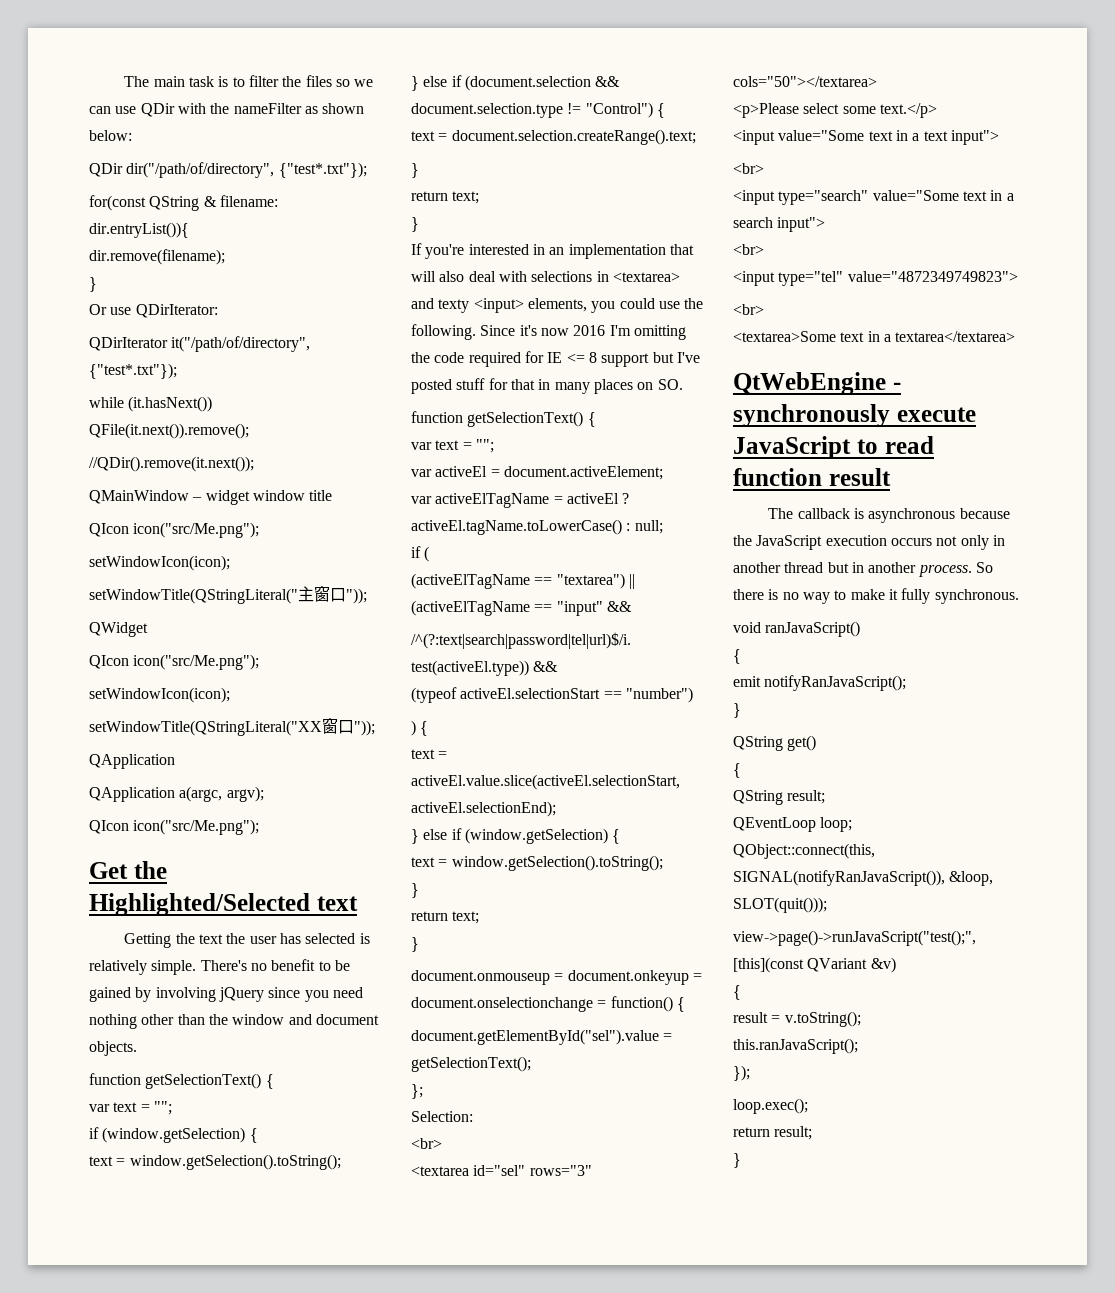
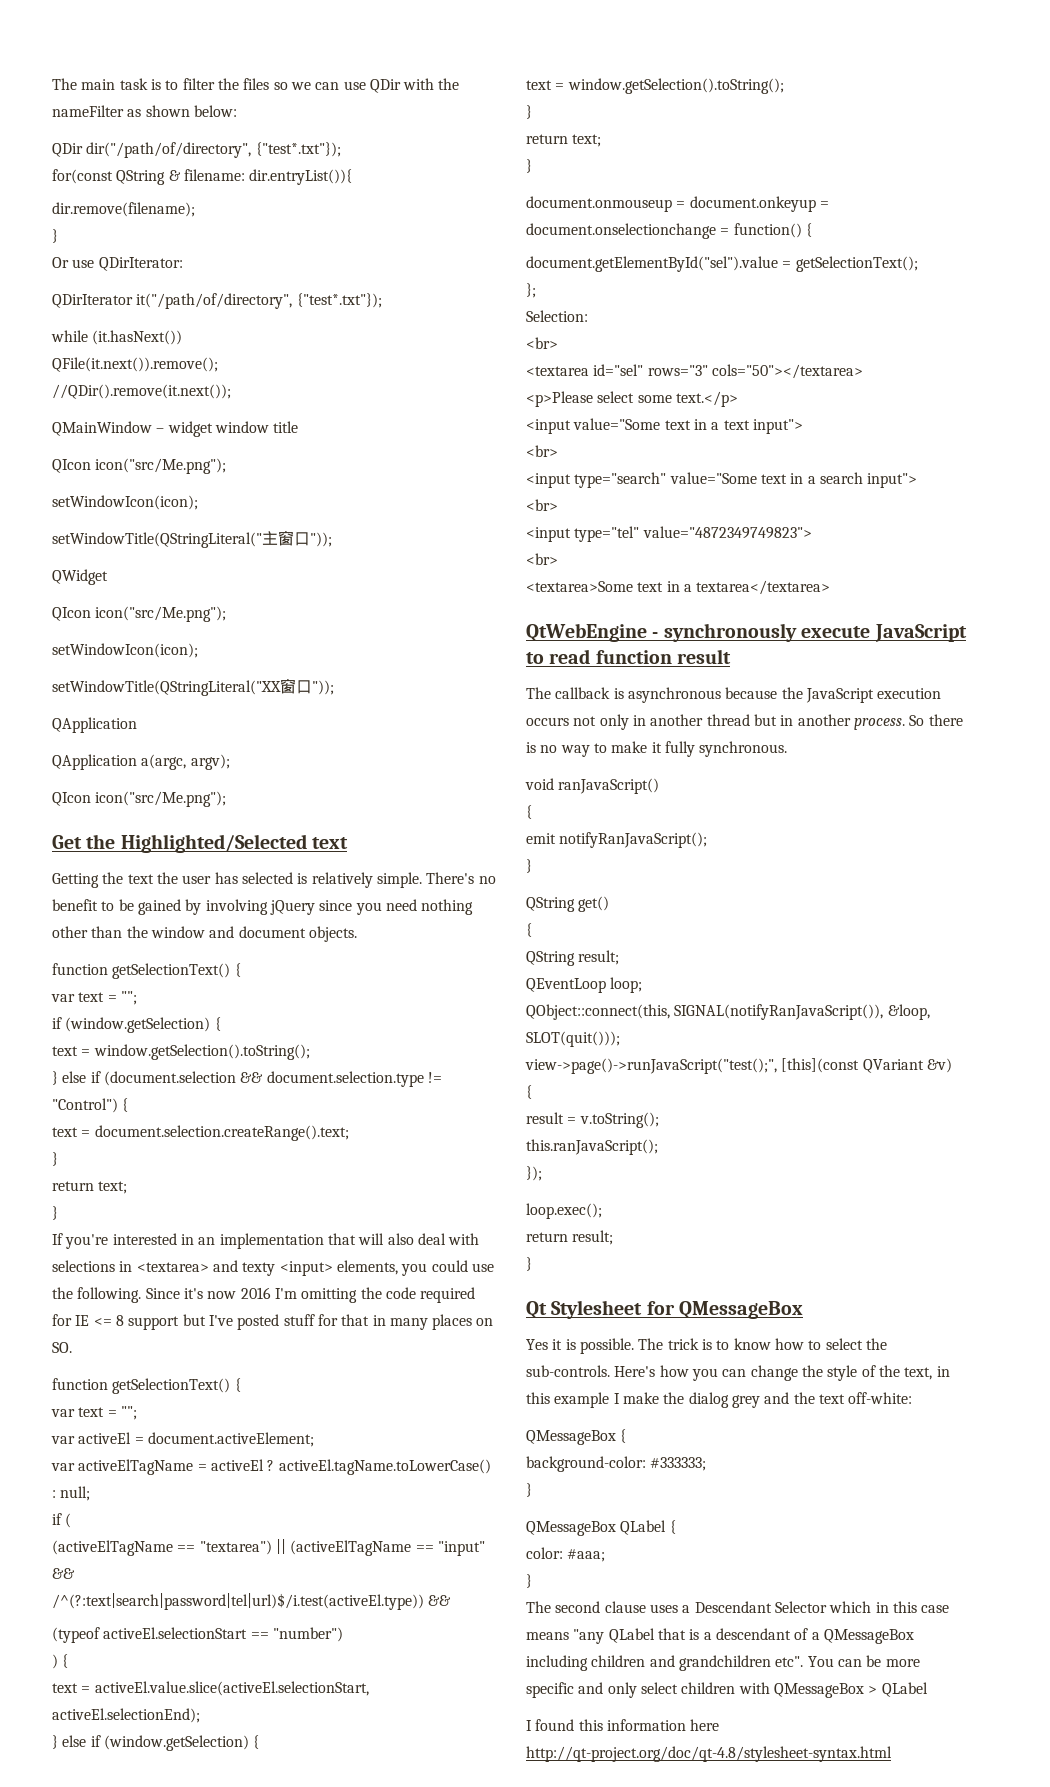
+ Qt Stylesheet for QMessageBox
+ Yes it is possible. The trick is to know how to select the sub-controls. Here's how you can change the style of the text, in this example I make the dialog grey and the text off-white:
+ QMessageBox {
+ background-color: #333333;
+ }
+ QMessageBox QLabel {
+ color: #aaa;
+ }
+ The second clause uses a Descendant Selector which in this case means "any QLabel that is a descendant of a QMessageBox including children and grandchildren etc". You can be more specific and only select children with QMessageBox > QLabel
+ I found this information here http://qt-project.org/doc/qt-4.8/stylesheet-syntax.html

